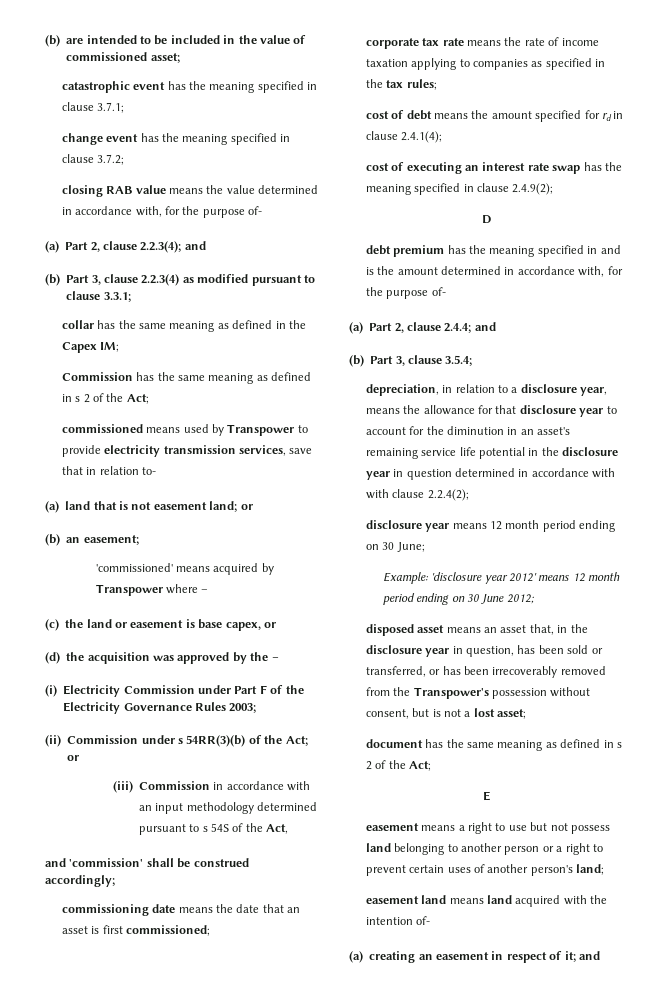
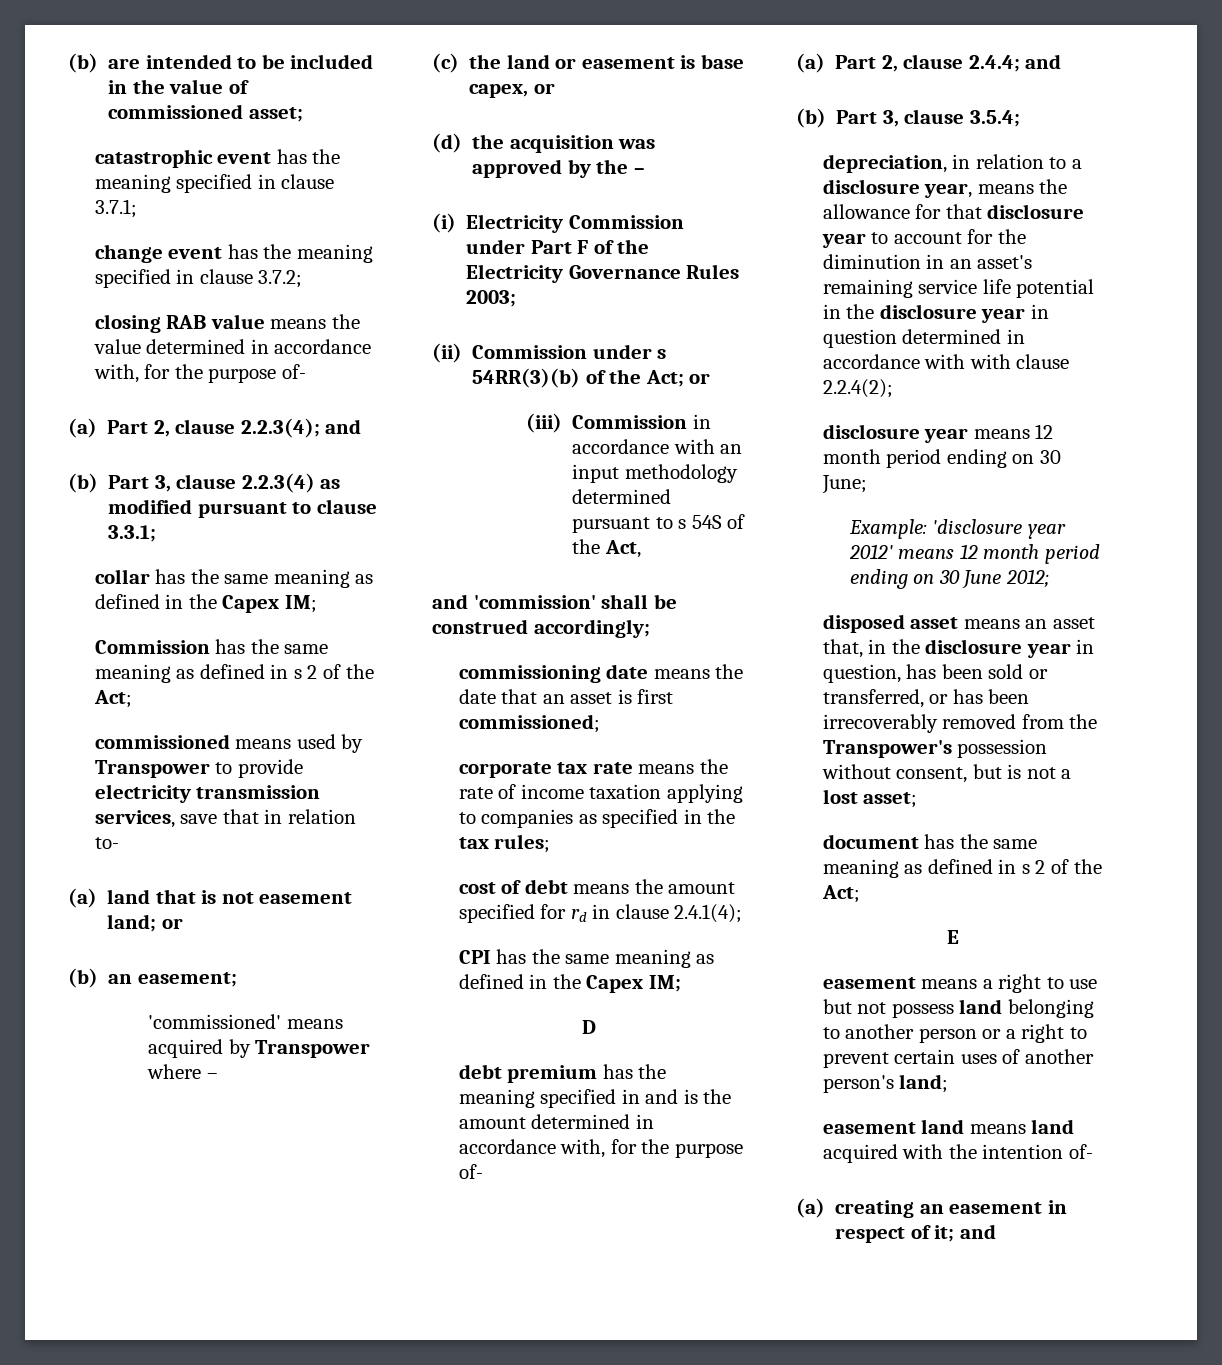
- cost of executing an interest rate swap has the meaning specified in clause 2.4.9(2);
+ CPI has the same meaning as defined in the Capex IM;

